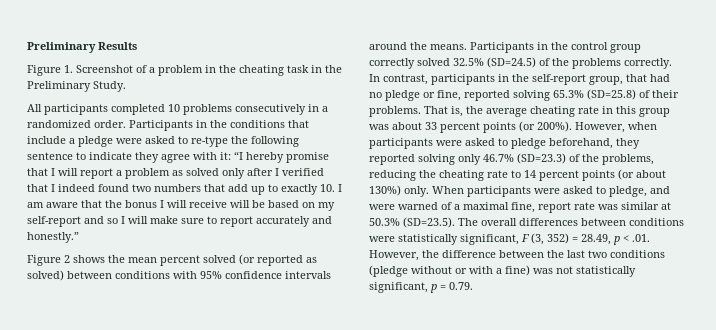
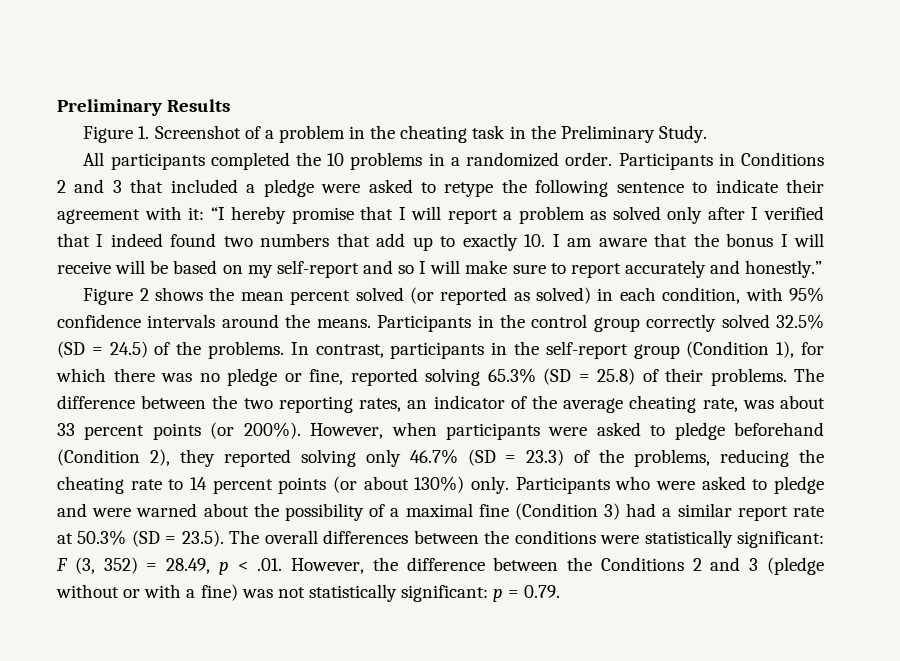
- All participants completed 10 problems consecutively in a randomized order.
+ All participants completed the 10 problems in a randomized order.
- Participants in the conditions that include a pledge were asked to re-type the following sentence to indicate they agree with it:
+ Participants in Conditions 2 and 3 that included a pledge were asked to retype the following sentence to indicate their agreement with it:
- Figure 2 shows the mean percent solved (or reported as solved) between conditions with 95% confidence intervals around the means.
+ Figure 2 shows the mean percent solved (or reported as solved) in each condition, with 95% confidence intervals around the means.
- Participants in the control group correctly solved 32.5% (SD=24.5) of the problems correctly.
+ Participants in the control group correctly solved 32.5% (SD = 24.5) of the problems.
- In contrast, participants in the self-report group, that had no pledge or fine, reported solving 65.3% (SD=25.8) of their problems. That is, the average cheating rate in this group was about 33 percent points (or 200%).
+ In contrast, participants in the self-report group (Condition 1), for which there was no pledge or fine, reported solving 65.3% (SD = 25.8) of their problems. The difference between the two reporting rates, an indicator of the average cheating rate, was about 33 percent points (or 200%).
- However, when participants were asked to pledge beforehand, they reported solving only 46.7% (SD=23.3) of the problems, reducing the cheating rate to 14 percent points (or about 130%) only.
+ However, when participants were asked to pledge beforehand (Condition 2), they reported solving only 46.7% (SD = 23.3) of the problems, reducing the cheating rate to 14 percent points (or about 130%) only.
- When participants were asked to pledge, and were warned of a maximal fine, report rate was similar at 50.3% (SD=23.5). The overall differences between conditions were statistically significant, F (3, 352) = 28.49, p < .01. However, the difference between the last two conditions (pledge without or with a fine) was not statistically significant, p = 0.79.
+ Participants who were asked to pledge and were warned about the possibility of a maximal fine (Condition 3) had a similar report rate at 50.3% (SD = 23.5). The overall differences between the conditions were statistically significant: F (3, 352) = 28.49, p < .01. However, the difference between the Conditions 2 and 3 (pledge without or with a fine) was not statistically significant: p = 0.79.

